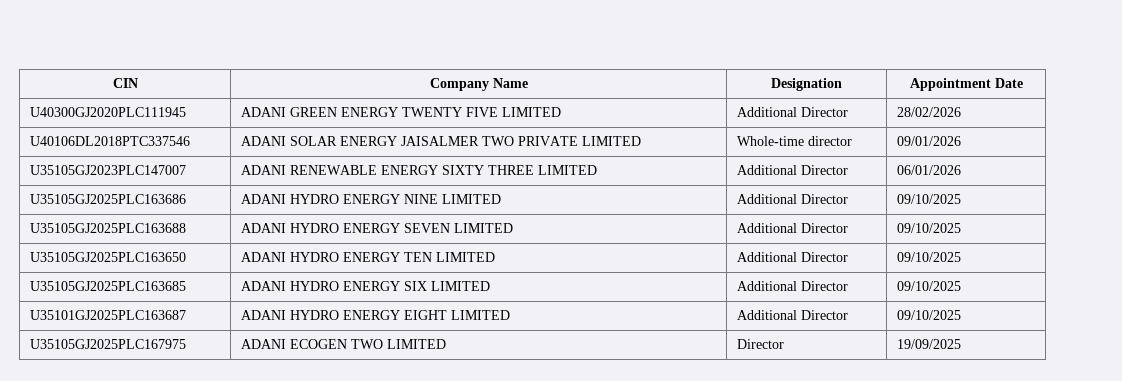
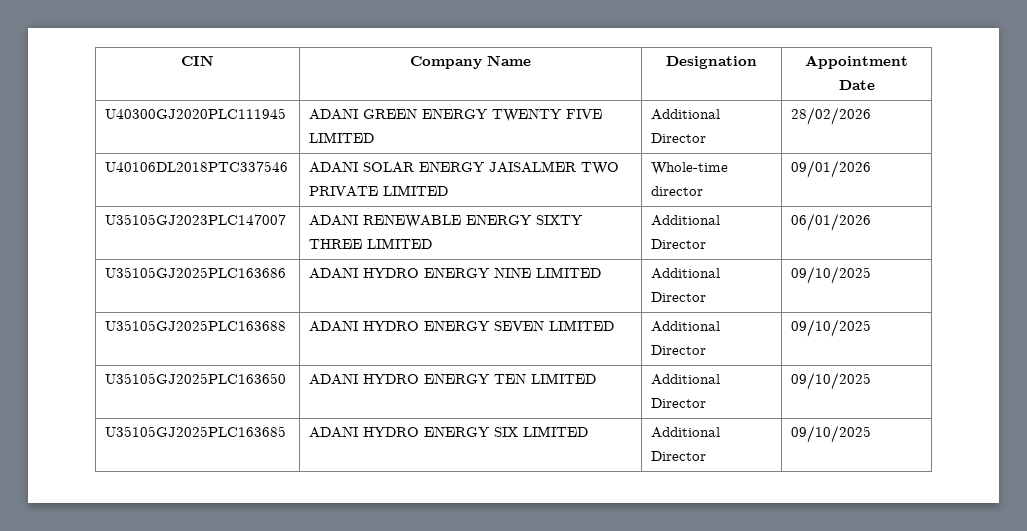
- U35101GJ2025PLC163687 | ADANI HYDRO ENERGY EIGHT LIMITED | Additional Director | 09/10/2025
- U35105GJ2025PLC167975 | ADANI ECOGEN TWO LIMITED | Director | 19/09/2025

